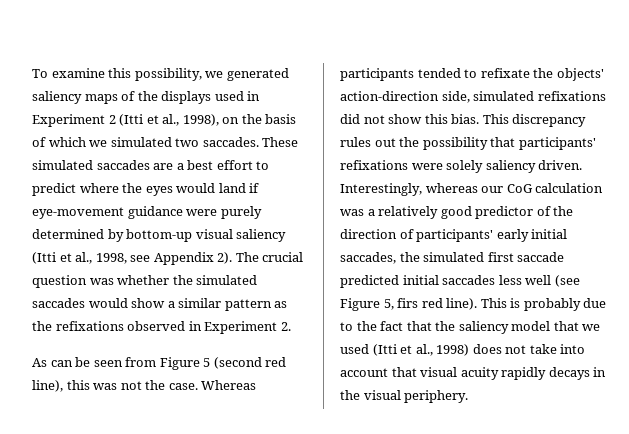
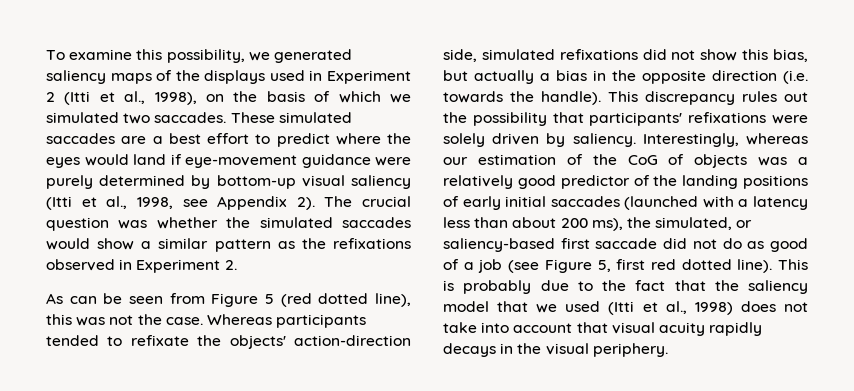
- As can be seen from Figure 5 (second red line), this was not the case.
+ As can be seen from Figure 5 (red dotted line), this was not the case.
- Whereas participants tended to refixate the objects' action-direction side, simulated refixations did not show this bias.
+ Whereas participants tended to refixate the objects' action-direction side, simulated refixations did not show this bias, but actually a bias in the opposite direction (i.e. towards the handle).
- This discrepancy rules out the possibility that participants' refixations were solely saliency driven. Interestingly, whereas our CoG calculation was a relatively good predictor of the direction of participants' early initial saccades, the simulated first saccade predicted initial saccades less well (see Figure 5, firs red line).
+ This discrepancy rules out the possibility that participants' refixations were solely driven by saliency. Interestingly, whereas our estimation of the CoG of objects was a relatively good predictor of the landing positions of early initial saccades (launched with a latency less than about 200 ms), the simulated, or saliency-based first saccade did not do as good of a job (see Figure 5, first red dotted line).

